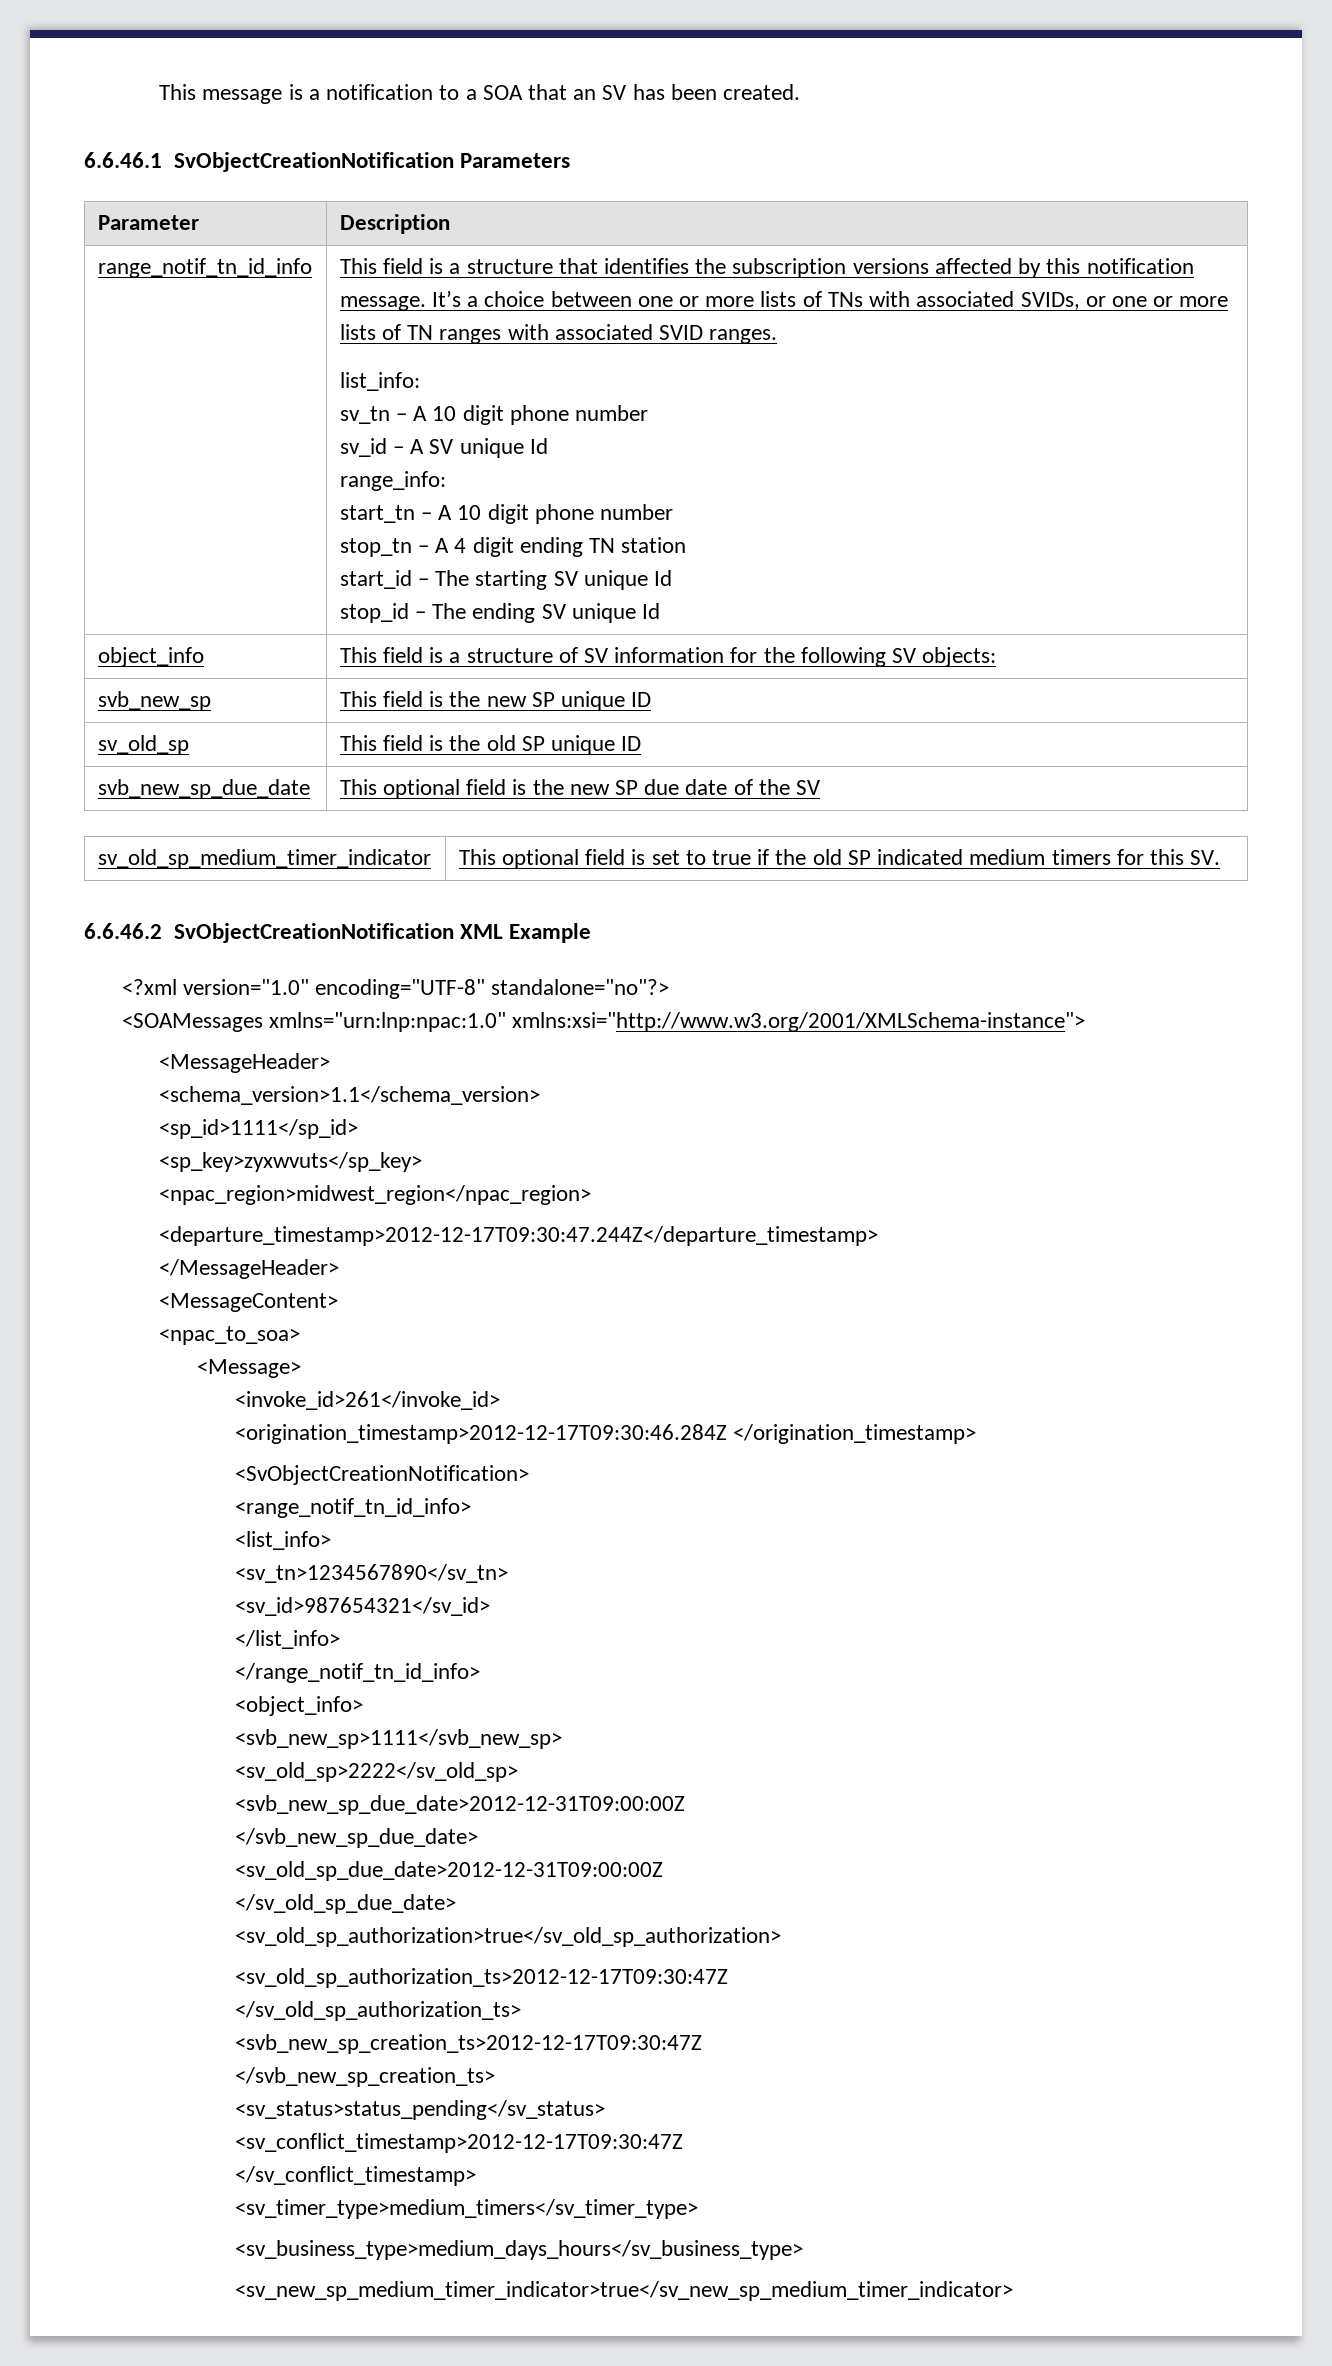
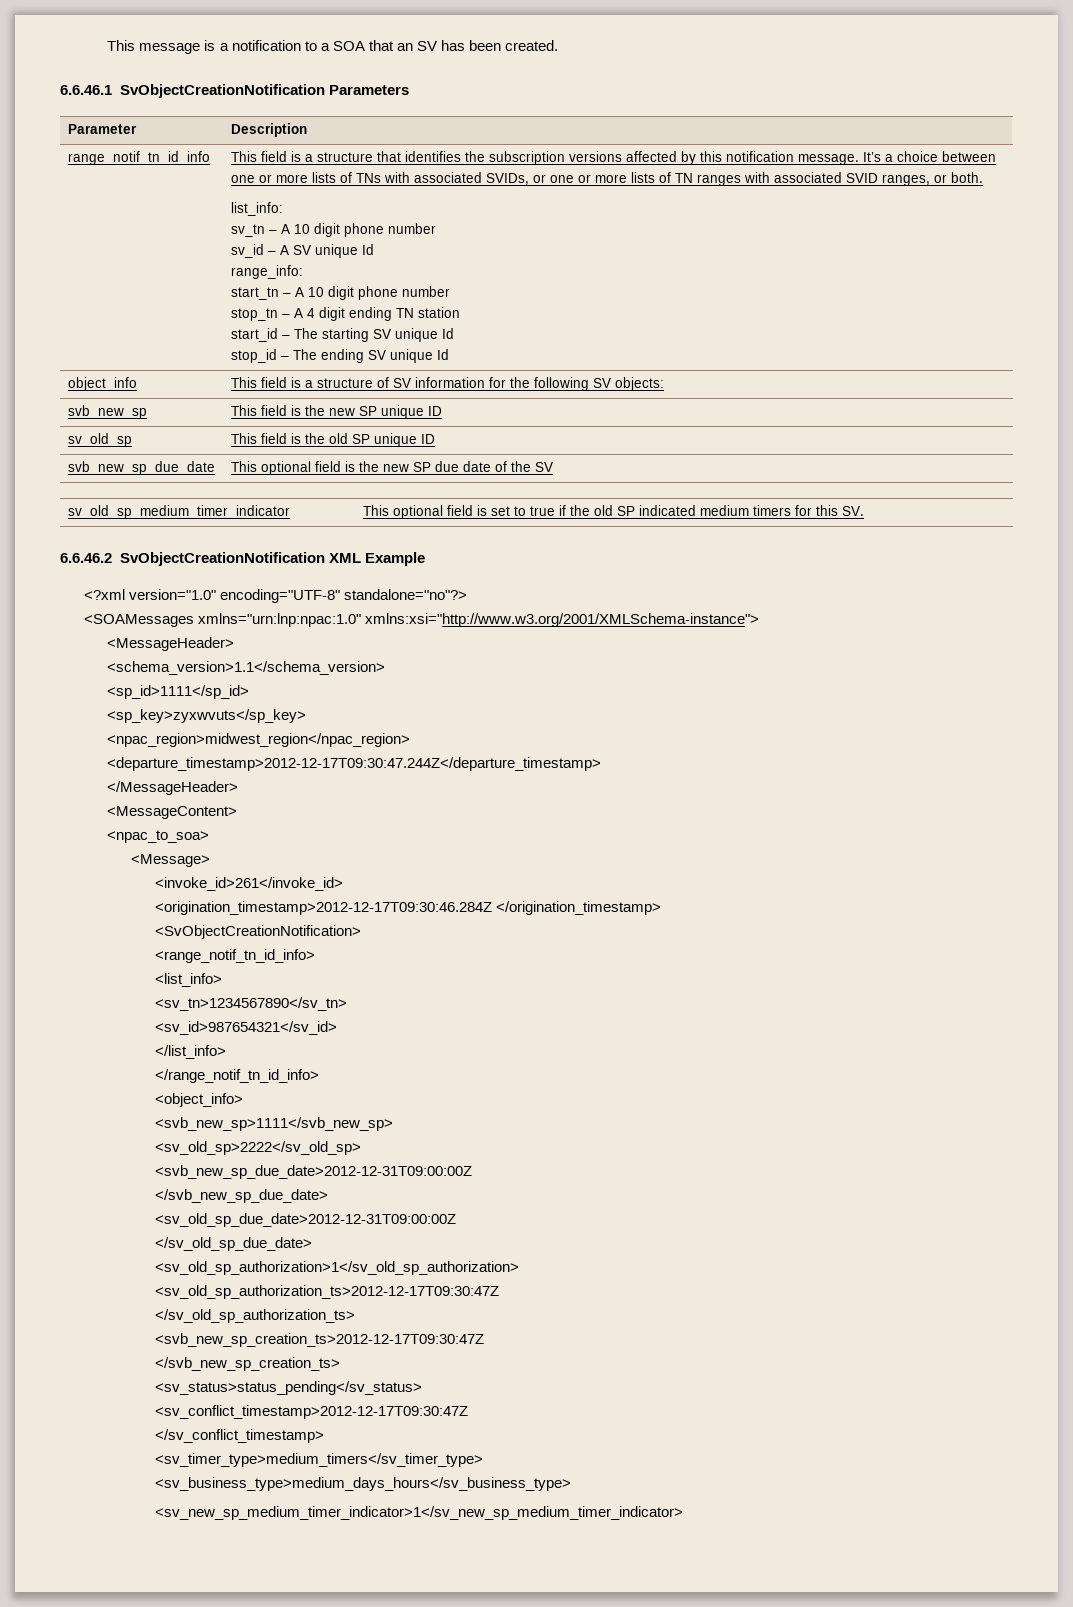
- It’s a choice between one or more lists of TNs with associated SVIDs, or one or more lists of TN ranges with associated SVID ranges.
+ It’s a choice between one or more lists of TNs with associated SVIDs, or one or more lists of TN ranges with associated SVID ranges, or both.
- <sv_old_sp_authorization>true</sv_old_sp_authorization>
+ <sv_old_sp_authorization>1</sv_old_sp_authorization>
- <sv_new_sp_medium_timer_indicator>true</sv_new_sp_medium_timer_indicator>
+ <sv_new_sp_medium_timer_indicator>1</sv_new_sp_medium_timer_indicator>

